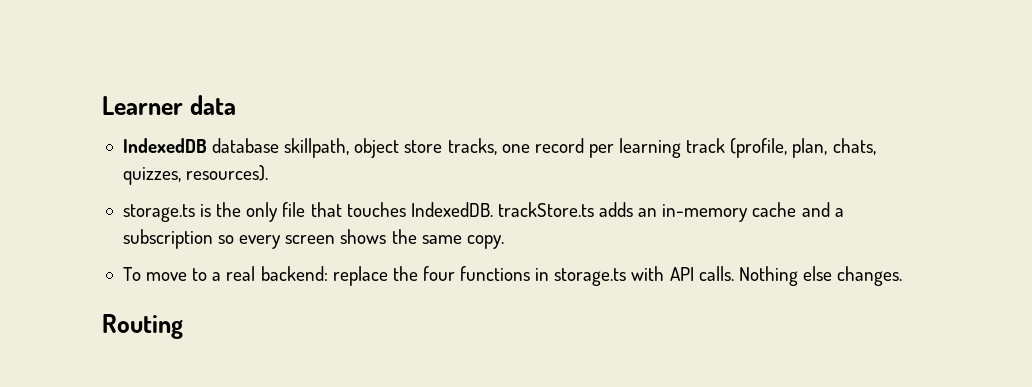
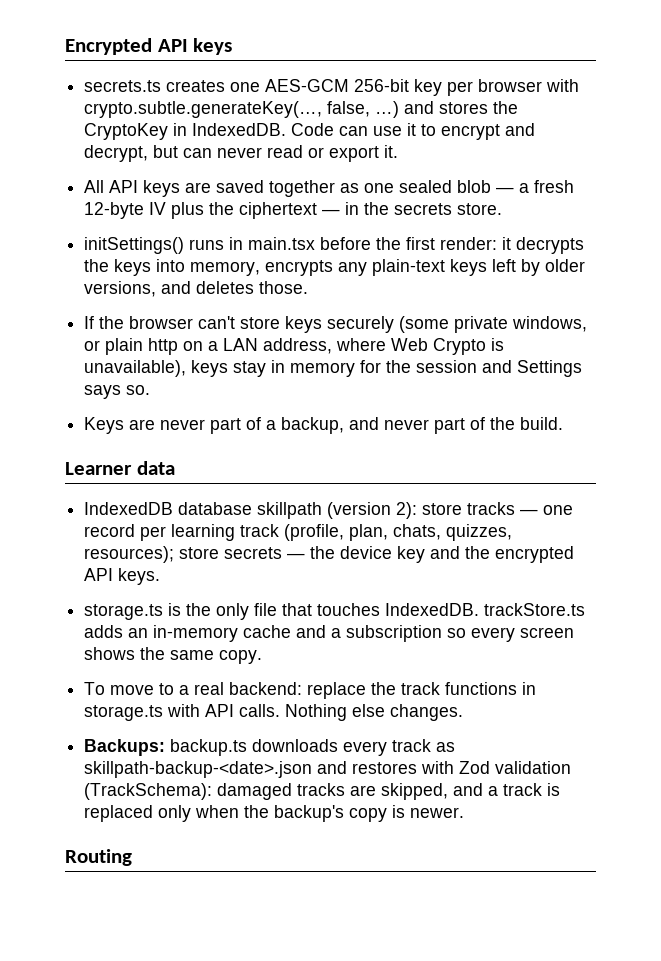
+ Encrypted API keys
+ secrets.ts creates one AES-GCM 256-bit key per browser with crypto.subtle.generateKey(…, false, …) and stores the CryptoKey in IndexedDB. Code can use it to encrypt and decrypt, but can never read or export it.
+ All API keys are saved together as one sealed blob — a fresh 12-byte IV plus the ciphertext — in the secrets store.
+ initSettings() runs in main.tsx before the first render: it decrypts the keys into memory, encrypts any plain-text keys left by older versions, and deletes those.
+ If the browser can't store keys securely (some private windows, or plain http on a LAN address, where Web Crypto is unavailable), keys stay in memory for the session and Settings says so.
+ Keys are never part of a backup, and never part of the build.
  Learner data
- IndexedDB database skillpath, object store tracks, one record per learning track (profile, plan, chats, quizzes, resources).
+ IndexedDB database skillpath (version 2): store tracks — one record per learning track (profile, plan, chats, quizzes, resources); store secrets — the device key and the encrypted API keys.
- To move to a real backend: replace the four functions in storage.ts with API calls.
+ To move to a real backend: replace the track functions in storage.ts with API calls.
+ Backups: backup.ts downloads every track as skillpath-backup-<date>.json and restores with Zod validation (TrackSchema): damaged tracks are skipped, and a track is replaced only when the backup's copy is newer.

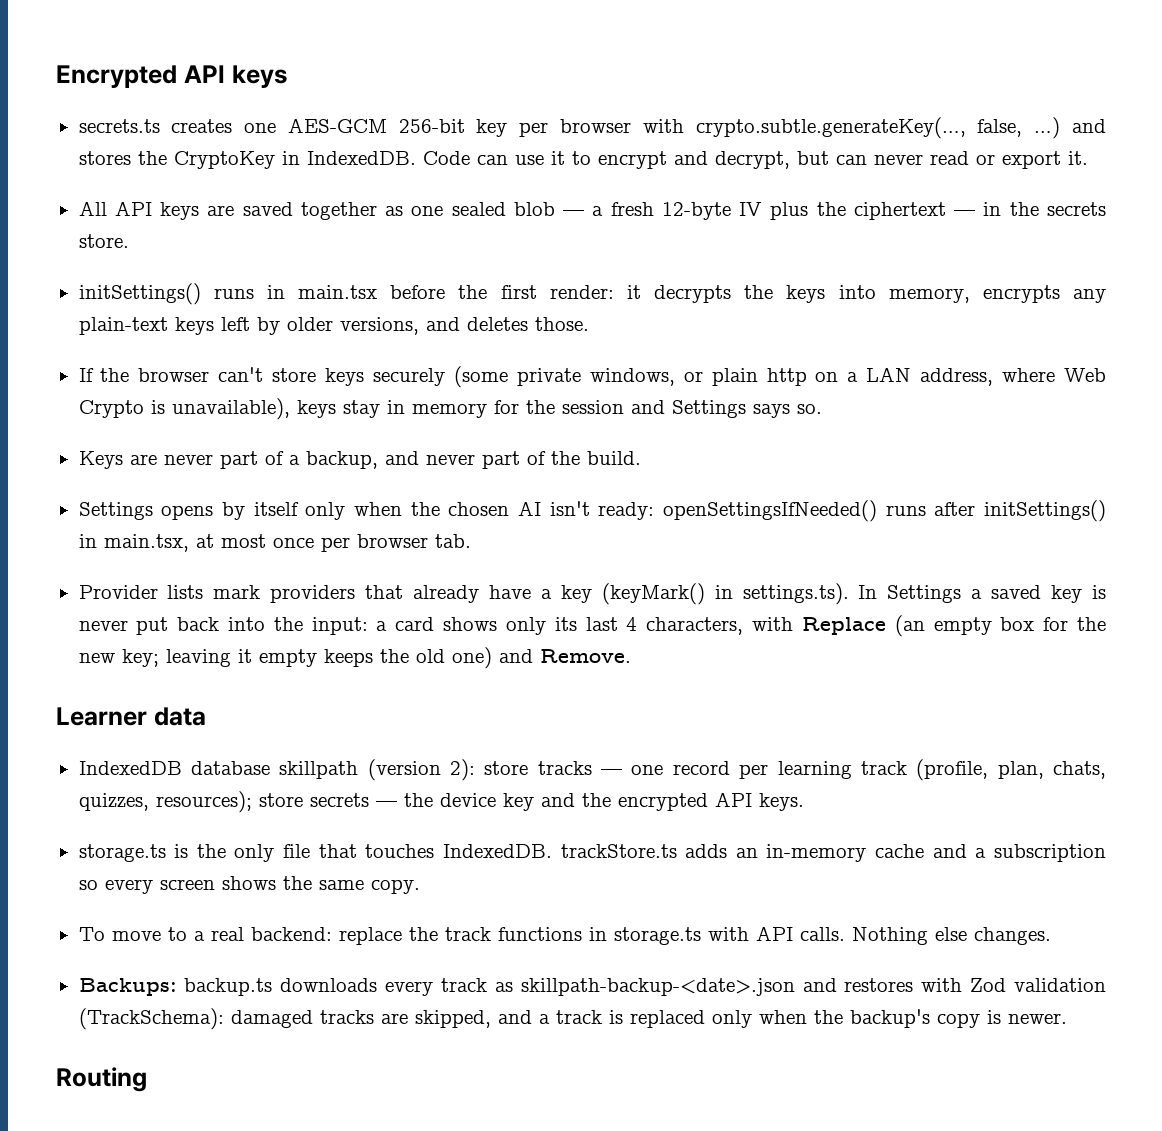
+ Settings opens by itself only when the chosen AI isn't ready: openSettingsIfNeeded() runs after initSettings() in main.tsx, at most once per browser tab.
+ Provider lists mark providers that already have a key (keyMark() in settings.ts). In Settings a saved key is never put back into the input: a card shows only its last 4 characters, with Replace (an empty box for the new key; leaving it empty keeps the old one) and Remove.

